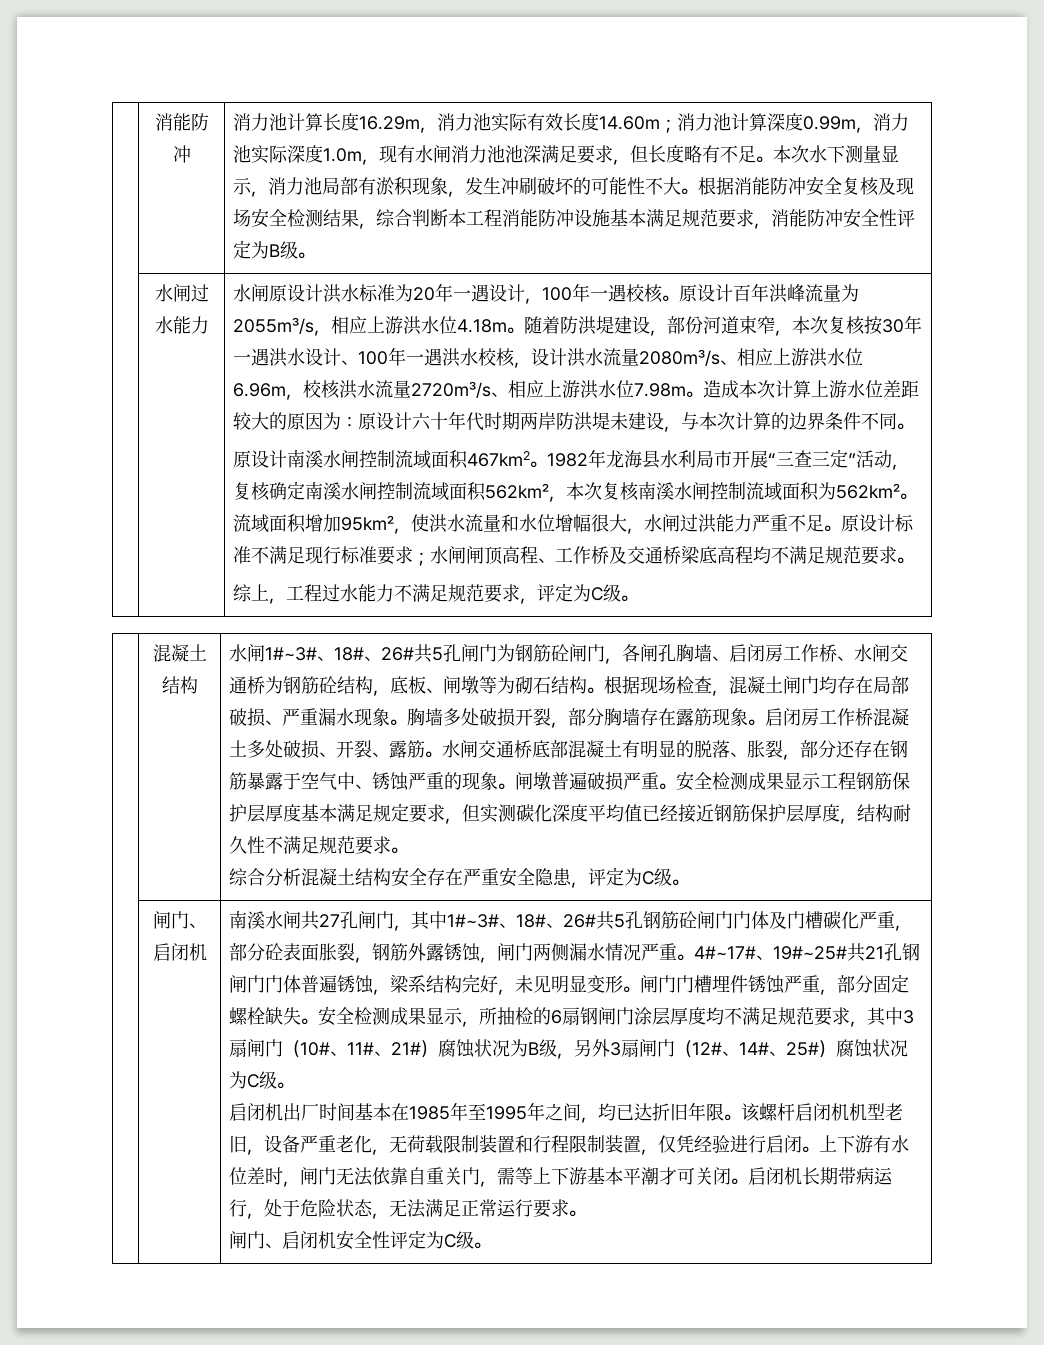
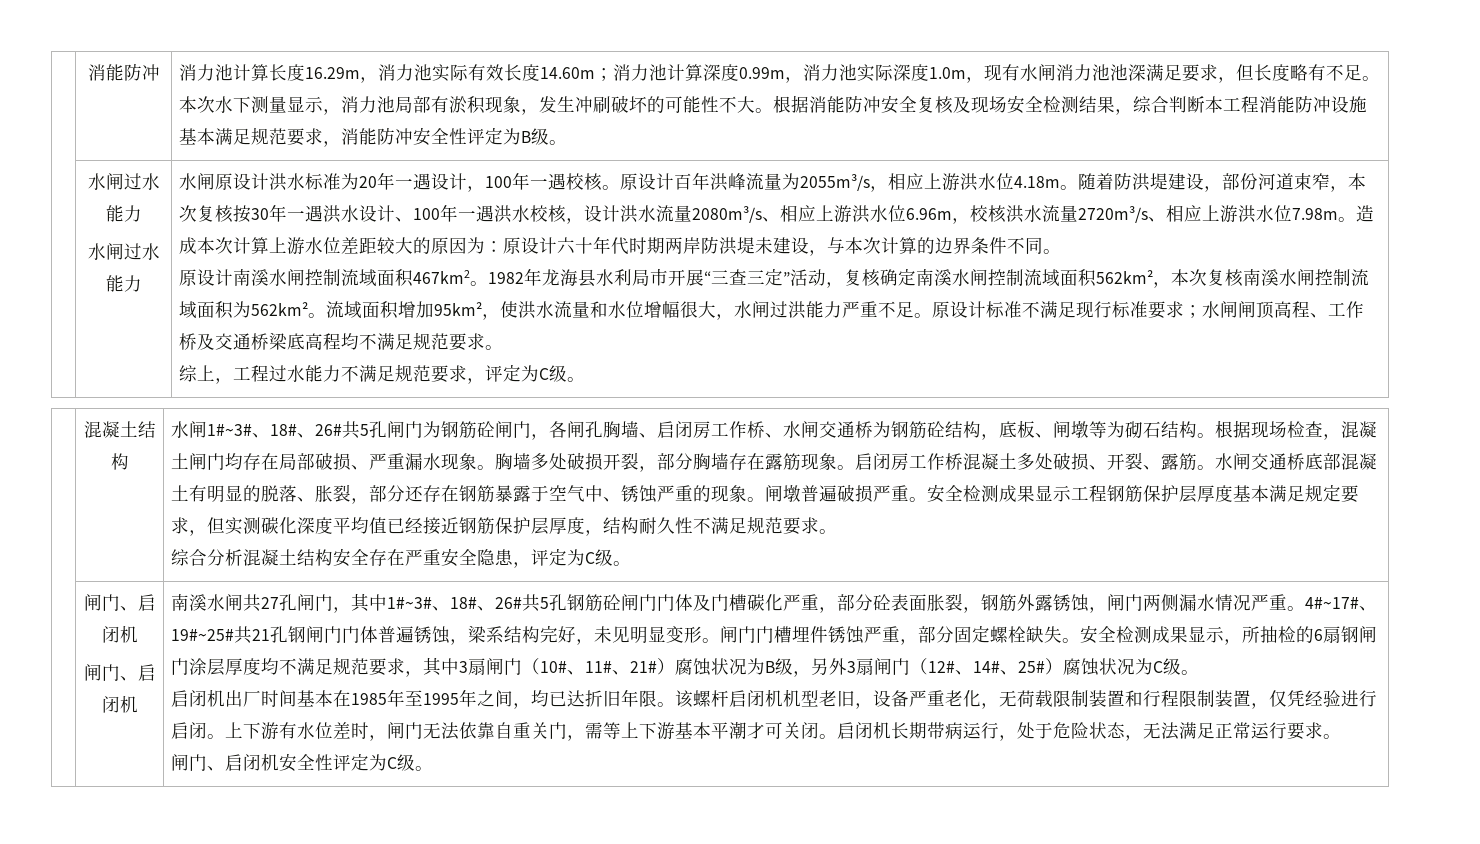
  根据消能防冲安全复核及现场安全检测结果，综合判断本工程消能防冲设施基本满足规范要求，消能防冲安全性评定为B级。
  | 水闸过水能力
+ 水闸过水能力
  综合分析混凝土结构安全存在严重安全隐患，评定为C级。
  | 闸门、启闭机
+ 闸门、启闭机

